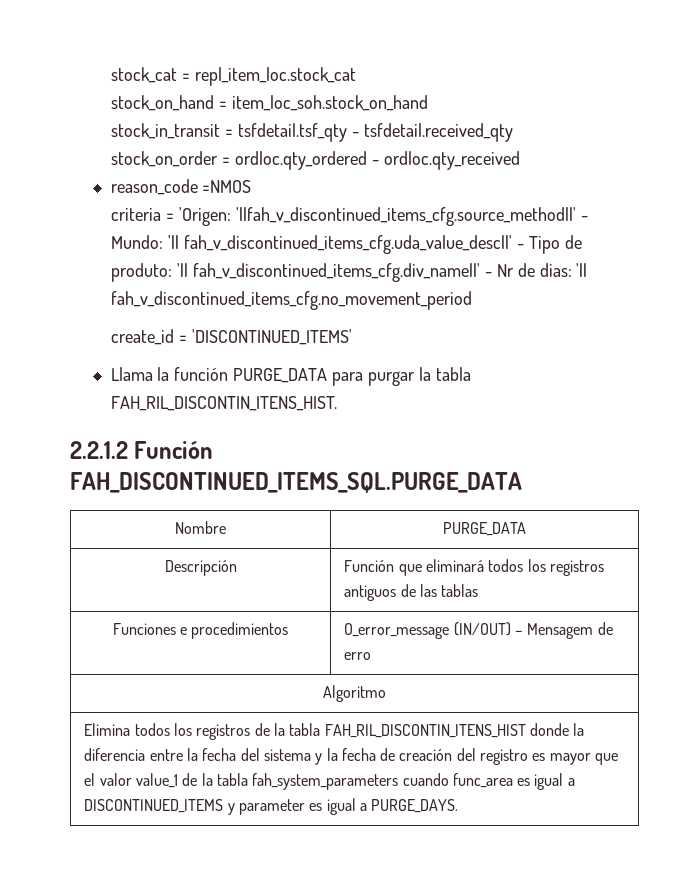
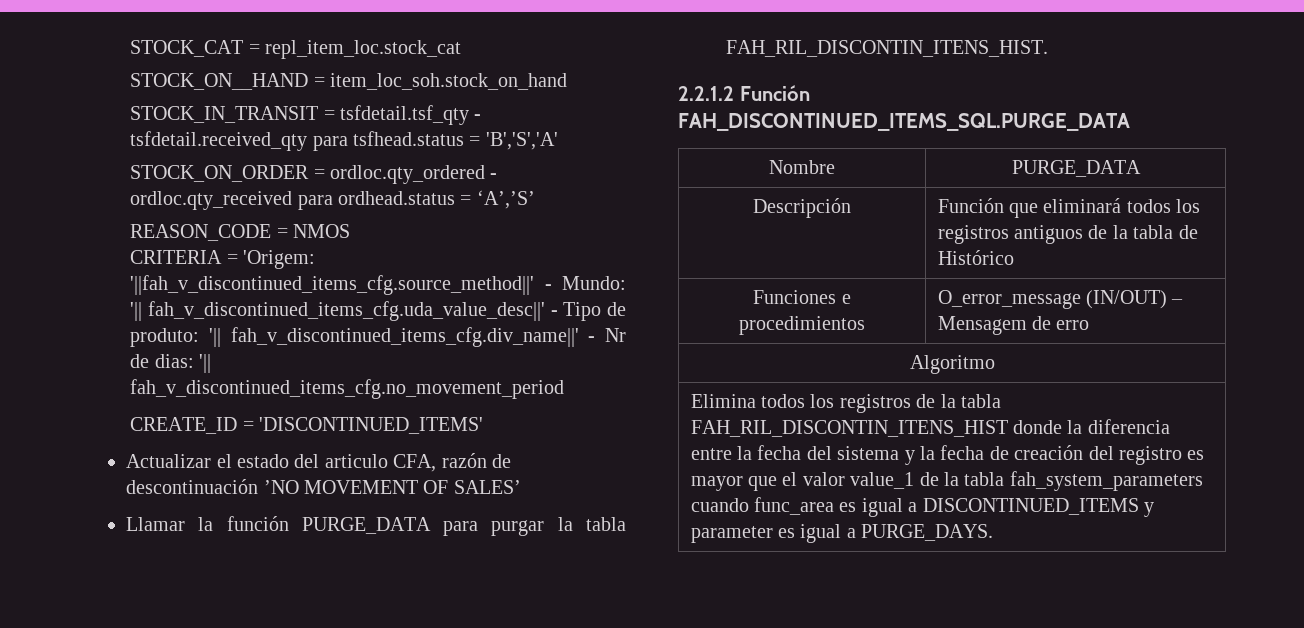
- stock_cat = repl_item_loc.stock_cat
+ STOCK_CAT = repl_item_loc.stock_cat
- stock_on_hand = item_loc_soh.stock_on_hand
+ STOCK_ON__HAND = item_loc_soh.stock_on_hand
- stock_in_transit = tsfdetail.tsf_qty - tsfdetail.received_qty
- stock_on_order = ordloc.qty_ordered - ordloc.qty_received
- reason_code =NMOS
- criteria = 'Origen: '||fah_v_discontinued_items_cfg.source_method||' - Mundo: '|| fah_v_discontinued_items_cfg.uda_value_desc||' - Tipo de produto: '|| fah_v_discontinued_items_cfg.div_name||' - Nr de dias: '|| fah_v_discontinued_items_cfg.no_movement_period
+ STOCK_IN_TRANSIT = tsfdetail.tsf_qty - tsfdetail.received_qty para tsfhead.status = 'B','S','A'
+ STOCK_ON_ORDER = ordloc.qty_ordered - ordloc.qty_received para ordhead.status = ‘A’,’S’
+ REASON_CODE = NMOS
+ CRITERIA = 'Origem: '||fah_v_discontinued_items_cfg.source_method||' - Mundo: '|| fah_v_discontinued_items_cfg.uda_value_desc||' - Tipo de produto: '|| fah_v_discontinued_items_cfg.div_name||' - Nr de dias: '|| fah_v_discontinued_items_cfg.no_movement_period
- create_id = 'DISCONTINUED_ITEMS'
+ CREATE_ID = 'DISCONTINUED_ITEMS'
- Llama la función PURGE_DATA para purgar la tabla FAH_RIL_DISCONTIN_ITENS_HIST.
+ Actualizar el estado del articulo CFA, razón de descontinuación ’NO MOVEMENT OF SALES’
+ Llamar la función PURGE_DATA para purgar la tabla FAH_RIL_DISCONTIN_ITENS_HIST.
- Descripción | Función que eliminará todos los registros antiguos de las tablas
+ Descripción | Función que eliminará todos los registros antiguos de la tabla de Histórico

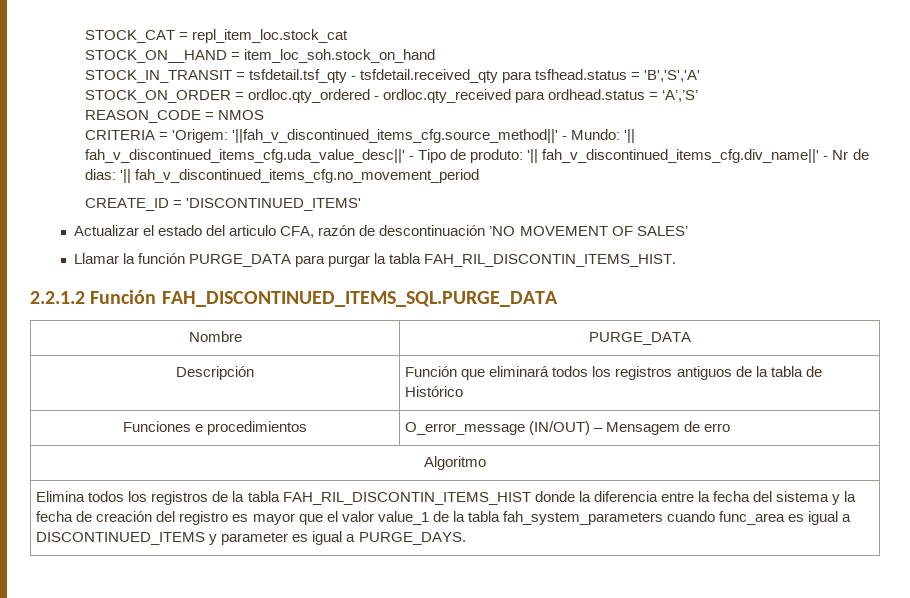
- Llamar la función PURGE_DATA para purgar la tabla FAH_RIL_DISCONTIN_ITENS_HIST.
+ Llamar la función PURGE_DATA para purgar la tabla FAH_RIL_DISCONTIN_ITEMS_HIST.
- Elimina todos los registros de la tabla FAH_RIL_DISCONTIN_ITENS_HIST donde la diferencia entre la fecha del sistema y la fecha de creación del registro es mayor que el valor value_1 de la tabla fah_system_parameters cuando func_area es igual a DISCONTINUED_ITEMS y parameter es igual a PURGE_DAYS.
+ Elimina todos los registros de la tabla FAH_RIL_DISCONTIN_ITEMS_HIST donde la diferencia entre la fecha del sistema y la fecha de creación del registro es mayor que el valor value_1 de la tabla fah_system_parameters cuando func_area es igual a DISCONTINUED_ITEMS y parameter es igual a PURGE_DAYS.

